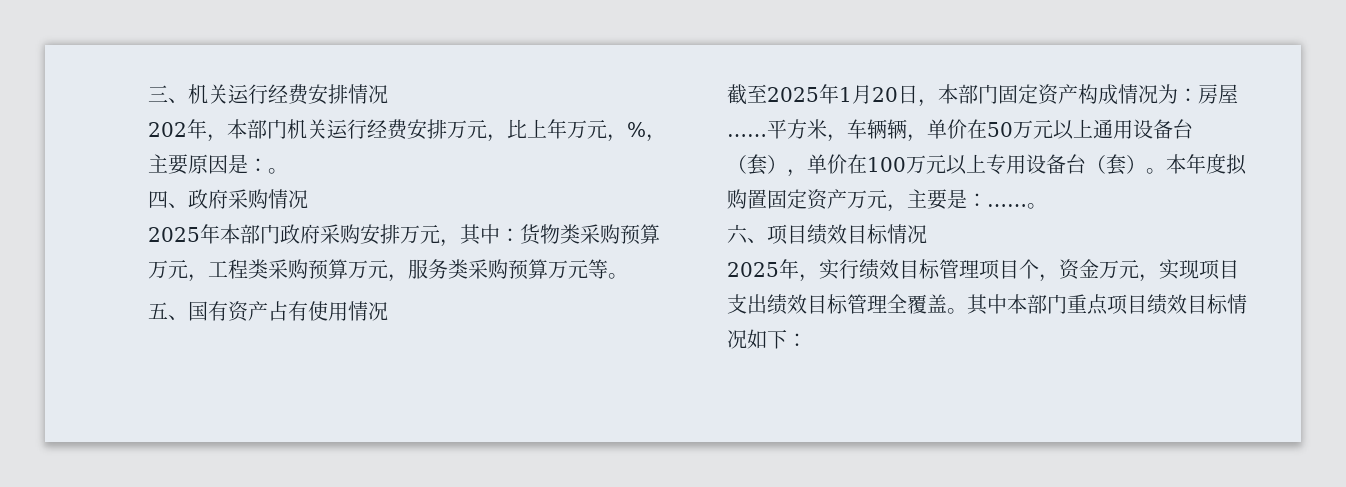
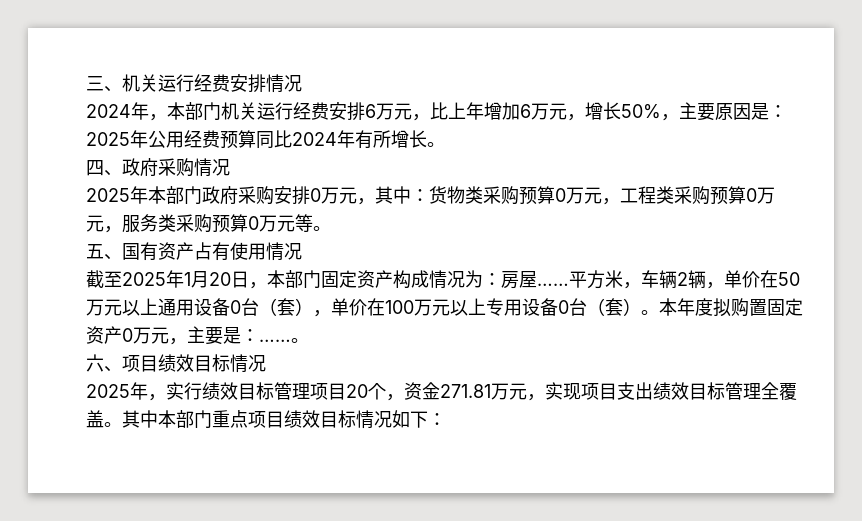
- 202年，本部门机关运行经费安排万元，比上年万元，%，主要原因是：。
+ 2024年，本部门机关运行经费安排6万元，比上年增加6万元，增长50%，主要原因是：2025年公用经费预算同比2024年有所增长。
- 2025年本部门政府采购安排万元，其中：货物类采购预算万元，工程类采购预算万元，服务类采购预算万元等。
+ 2025年本部门政府采购安排0万元，其中：货物类采购预算0万元，工程类采购预算0万元，服务类采购预算0万元等。
- 平方米，车辆辆，单价在50万元以上通用设备台（套），单价在100万元以上专用设备台（套）。
+ 平方米，车辆2辆，单价在50万元以上通用设备0台（套），单价在100万元以上专用设备0台（套）。
- 本年度拟购置固定资产万元，主要是：……
+ 本年度拟购置固定资产0万元，主要是：……
- 2025年，实行绩效目标管理项目个，资金万元，实现项目支出绩效目标管理全覆盖。
+ 2025年，实行绩效目标管理项目20个，资金271.81万元，实现项目支出绩效目标管理全覆盖。

